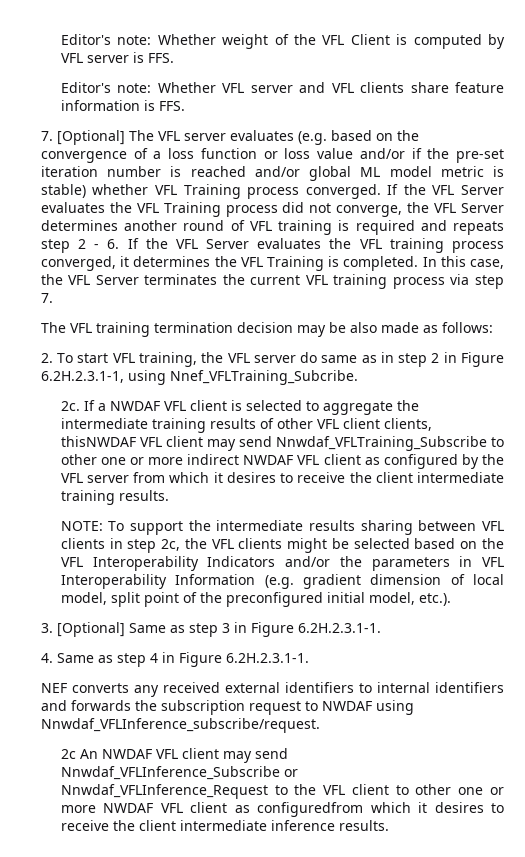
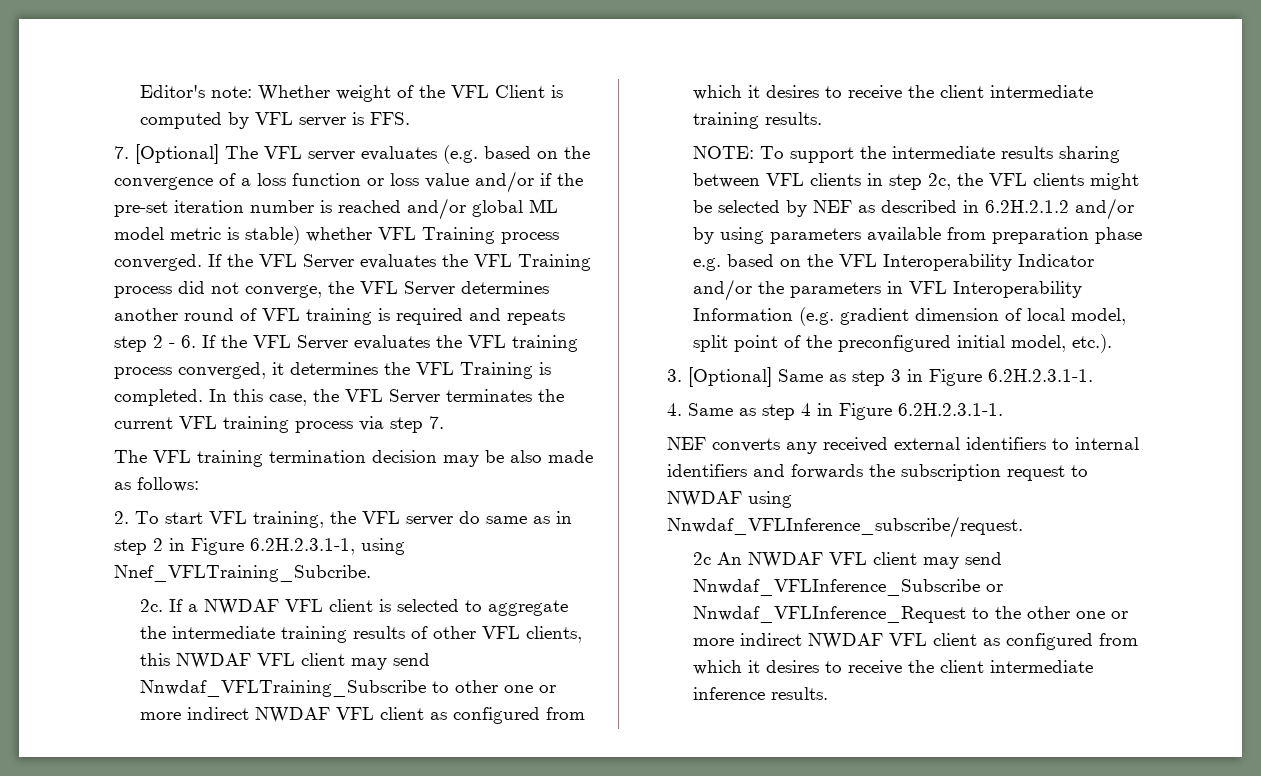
- Editor's note: Whether VFL server and VFL clients share feature information is FFS.
- If a NWDAF VFL client is selected to aggregate the intermediate training results of other VFL client clients, thisNWDAF VFL client may send Nnwdaf_VFLTraining_Subscribe to other one or more indirect NWDAF VFL client as configured by the VFL server from which it desires to receive the client intermediate training results.
+ If a NWDAF VFL client is selected to aggregate the intermediate training results of other VFL clients, this NWDAF VFL client may send Nnwdaf_VFLTraining_Subscribe to other one or more indirect NWDAF VFL client as configured from which it desires to receive the client intermediate training results.
- NOTE: To support the intermediate results sharing between VFL clients in step 2c, the VFL clients might be selected based on the VFL Interoperability Indicators and/or the parameters in VFL Interoperability Information (e.g. gradient dimension of local model, split point of the preconfigured initial model, etc.).
+ NOTE: To support the intermediate results sharing between VFL clients in step 2c, the VFL clients might be selected by NEF as described in 6.2H.2.1.2 and/or by using parameters available from preparation phase e.g. based on the VFL Interoperability Indicator and/or the parameters in VFL Interoperability Information (e.g. gradient dimension of local model, split point of the preconfigured initial model, etc.).
- 2c An NWDAF VFL client may send Nnwdaf_VFLInference_Subscribe or Nnwdaf_VFLInference_Request to the VFL client to other one or more NWDAF VFL client as configuredfrom which it desires to receive the client intermediate inference results.
+ 2c An NWDAF VFL client may send Nnwdaf_VFLInference_Subscribe or Nnwdaf_VFLInference_Request to the other one or more indirect NWDAF VFL client as configured from which it desires to receive the client intermediate inference results.

